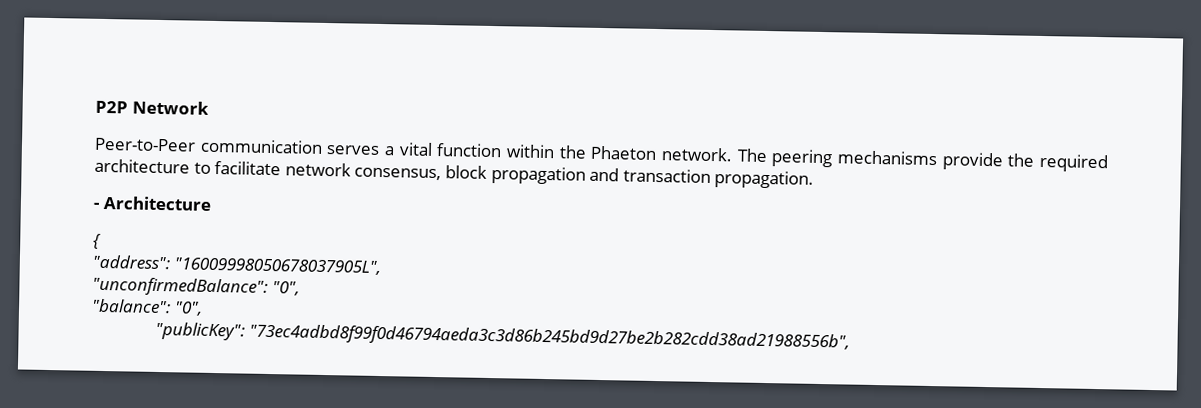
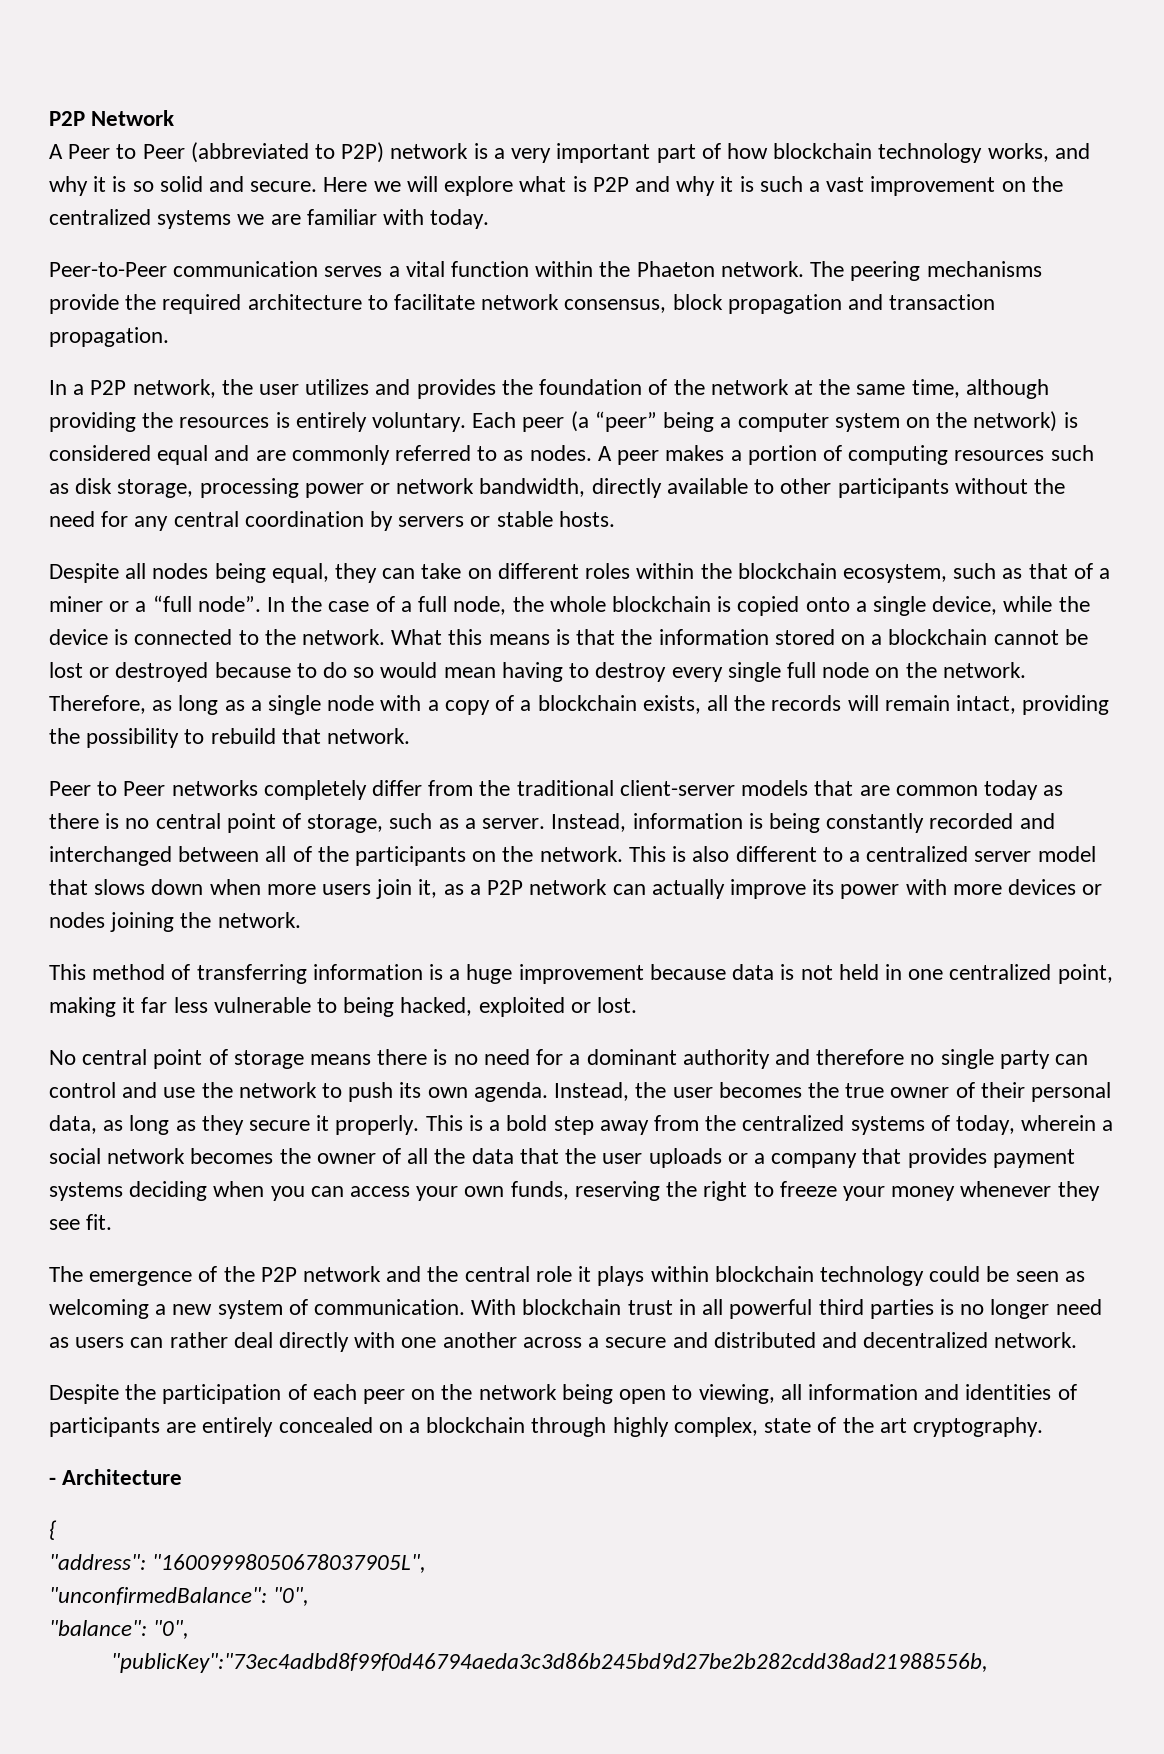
+ A Peer to Peer (abbreviated to P2P) network is a very important part of how blockchain technology works, and why it is so solid and secure. Here we will explore what is P2P and why it is such a vast improvement on the centralized systems we are familiar with today.
+ In a P2P network, the user utilizes and provides the foundation of the network at the same time, although providing the resources is entirely voluntary. Each peer (a “peer” being a computer system on the network) is considered equal and are commonly referred to as nodes. A peer makes a portion of computing resources such as disk storage, processing power or network bandwidth, directly available to other participants without the need for any central coordination by servers or stable hosts.
+ Despite all nodes being equal, they can take on different roles within the blockchain ecosystem, such as that of a miner or a “full node”. In the case of a full node, the whole blockchain is copied onto a single device, while the device is connected to the network. What this means is that the information stored on a blockchain cannot be lost or destroyed because to do so would mean having to destroy every single full node on the network. Therefore, as long as a single node with a copy of a blockchain exists, all the records will remain intact, providing the possibility to rebuild that network.
+ Peer to Peer networks completely differ from the traditional client-server models that are common today as there is no central point of storage, such as a server. Instead, information is being constantly recorded and interchanged between all of the participants on the network. This is also different to a centralized server model that slows down when more users join it, as a P2P network can actually improve its power with more devices or nodes joining the network.
+ This method of transferring information is a huge improvement because data is not held in one centralized point, making it far less vulnerable to being hacked, exploited or lost.
+ No central point of storage means there is no need for a dominant authority and therefore no single party can control and use the network to push its own agenda. Instead, the user becomes the true owner of their personal data, as long as they secure it properly. This is a bold step away from the centralized systems of today, wherein a social network becomes the owner of all the data that the user uploads or a company that provides payment systems deciding when you can access your own funds, reserving the right to freeze your money whenever they see fit.
+ The emergence of the P2P network and the central role it plays within blockchain technology could be seen as welcoming a new system of communication. With blockchain trust in all powerful third parties is no longer need as users can rather deal directly with one another across a secure and distributed and decentralized network.
+ Despite the participation of each peer on the network being open to viewing, all information and identities of participants are entirely concealed on a blockchain through highly complex, state of the art cryptography.
- "publicKey": "73ec4adbd8f99f0d46794aeda3c3d86b245bd9d27be2b282cdd38ad21988556b",
+ "publicKey":"73ec4adbd8f99f0d46794aeda3c3d86b245bd9d27be2b282cdd38ad21988556b,

